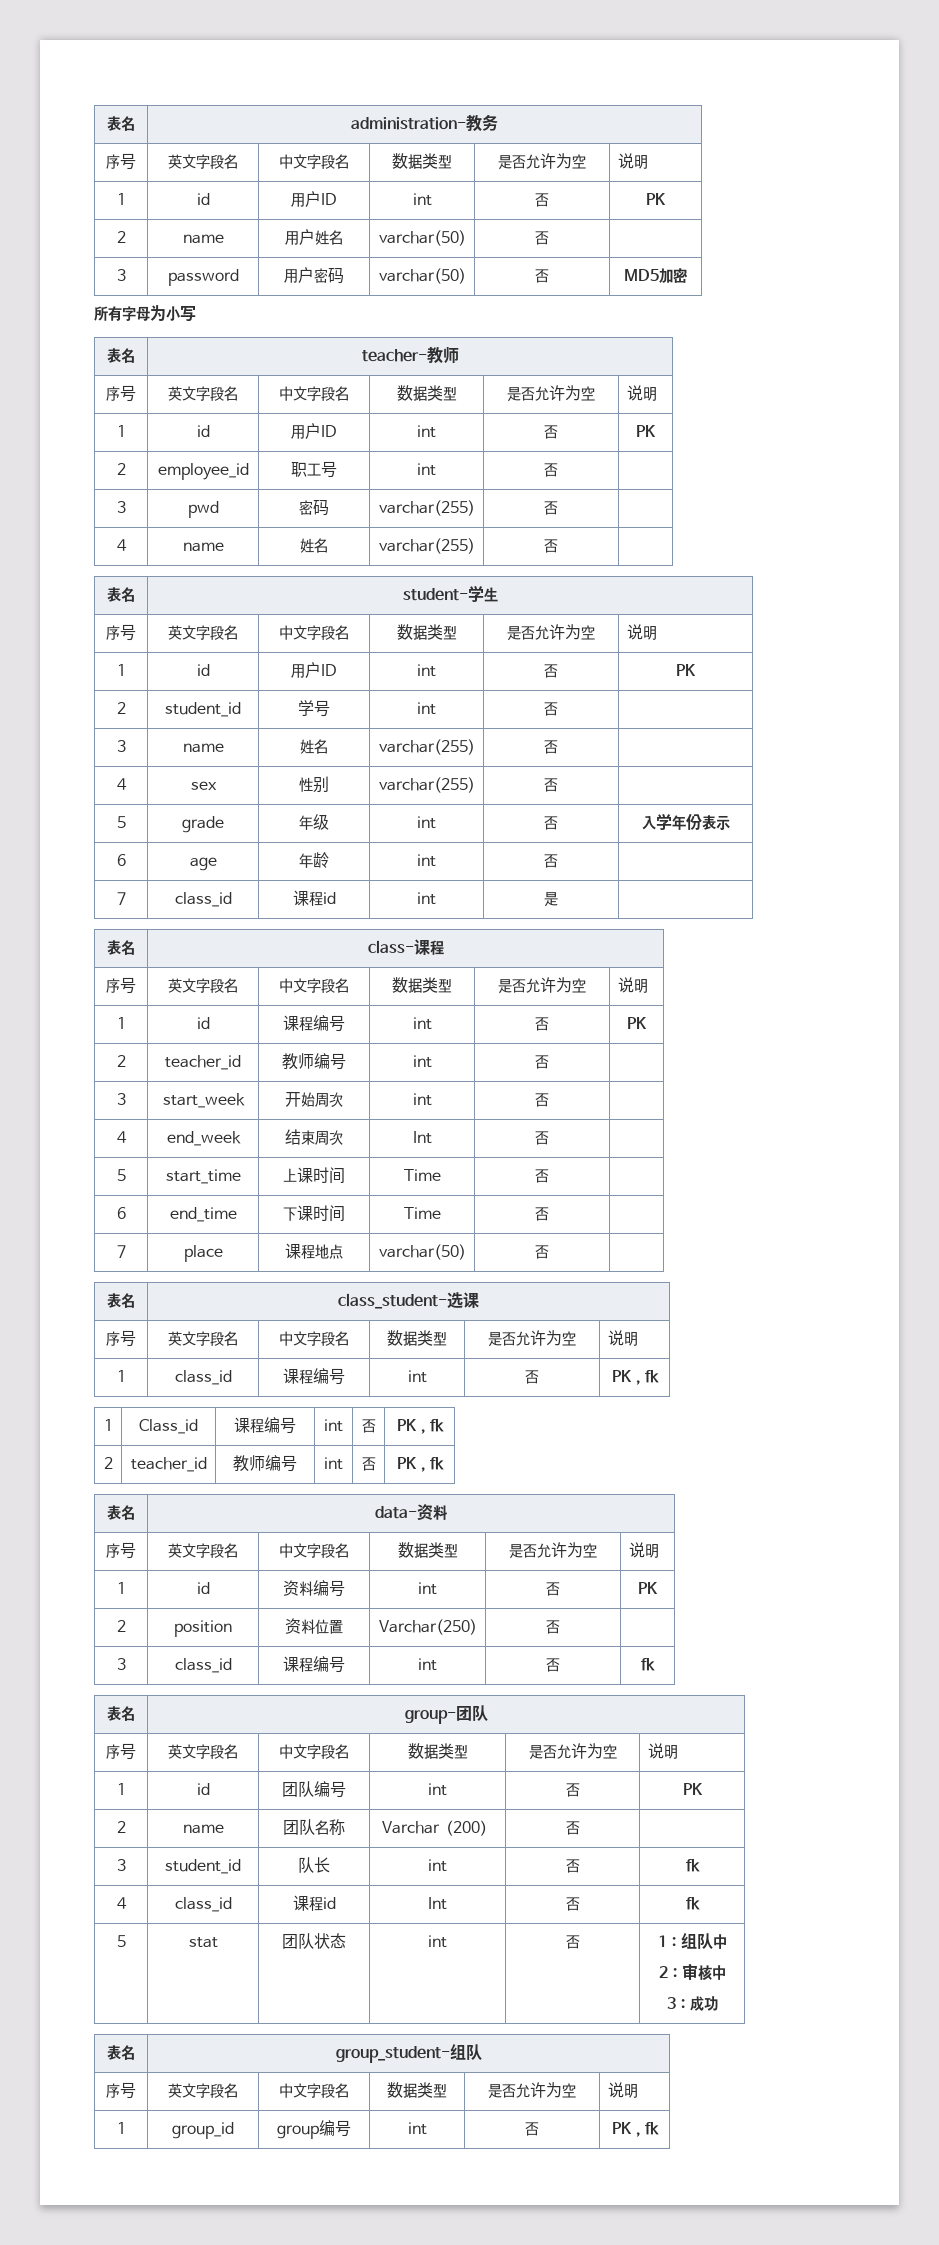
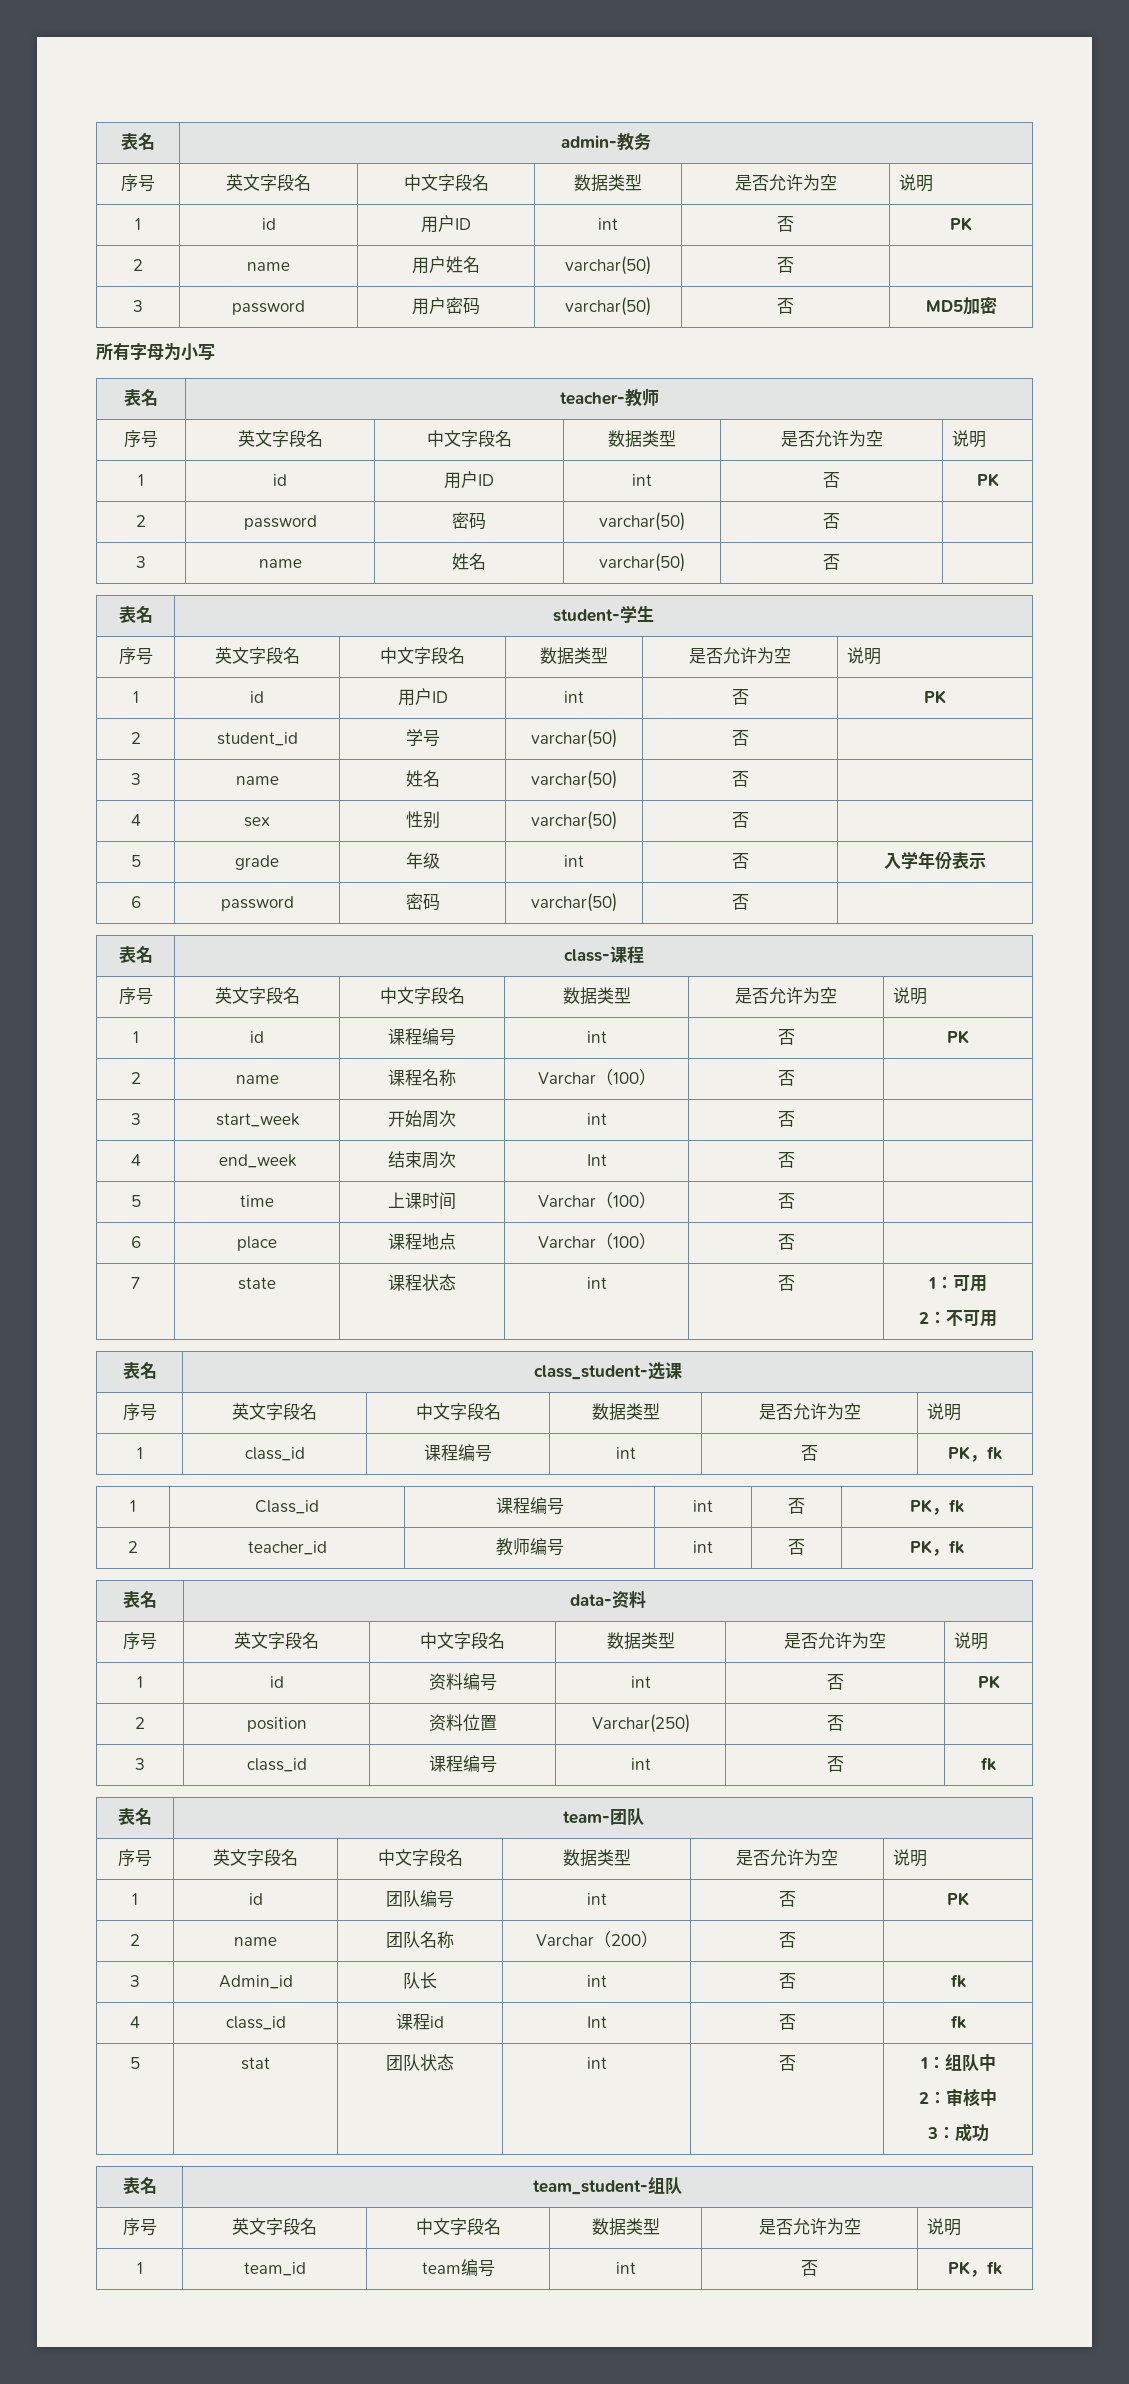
- 表名 | administration-教务
+ 表名 | admin-教务
- 2 | employee_id | 职工号 | int | 否 |
- 3 | pwd | 密码 | varchar(255) | 否 |
- 4 | name | 姓名 | varchar(255) | 否 |
+ 2 | password | 密码 | varchar(50) | 否 |
+ 3 | name | 姓名 | varchar(50) | 否 |
- 2 | student_id | 学号 | int | 否 |
- 3 | name | 姓名 | varchar(255) | 否 |
+ 2 | student_id | 学号 | varchar(50) | 否 |
+ 3 | name | 姓名 | varchar(50) | 否 |
- 4 | sex | 性别 | varchar(255) | 否 |
+ 4 | sex | 性别 | varchar(50) | 否 |
- 6 | age | 年龄 | int | 否 |
- 7 | class_id | 课程id | int | 是 |
+ 6 | password | 密码 | varchar(50) | 否 |
  1 | id | 课程编号 | int | 否 | PK
- 2 | teacher_id | 教师编号 | int | 否 |
+ 2 | name | 课程名称 | Varchar（100） | 否 |
- 5 | start_time | 上课时间 | Time | 否 |
+ 5 | time | 上课时间 | Varchar（100） | 否 |
- 6 | end_time | 下课时间 | Time | 否 |
- 7 | place | 课程地点 | varchar(50) | 否 |
+ 6 | place | 课程地点 | Varchar（100） | 否 |
+ 7 | state | 课程状态 | int | 否 | 1：可用
+ 2：不可用
- 表名 | group-团队
+ 表名 | team-团队
- 3 | student_id | 队长 | int | 否 | fk
+ 3 | Admin_id | 队长 | int | 否 | fk
- 表名 | group_student-组队
+ 表名 | team_student-组队
- 1 | group_id | group编号 | int | 否 | PK，fk
+ 1 | team_id | team编号 | int | 否 | PK，fk

